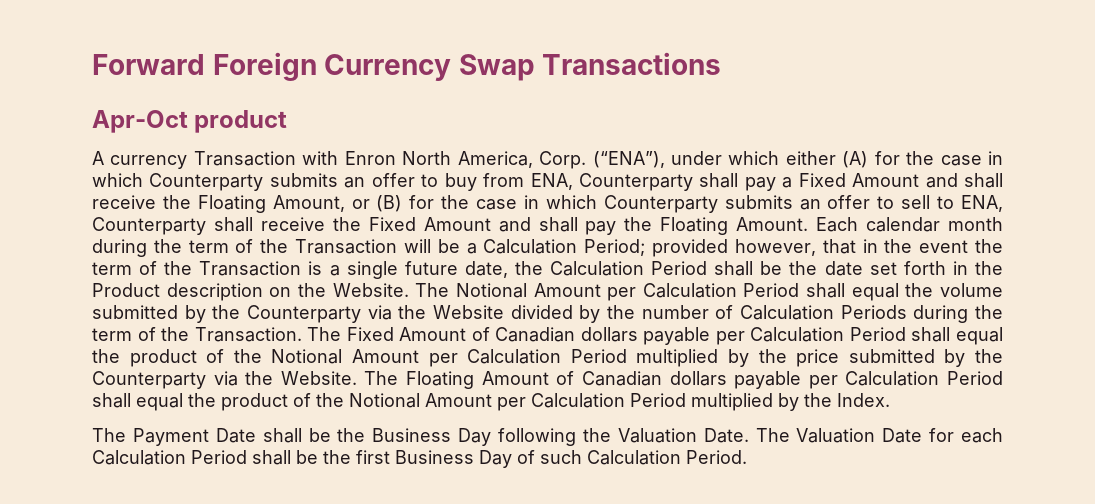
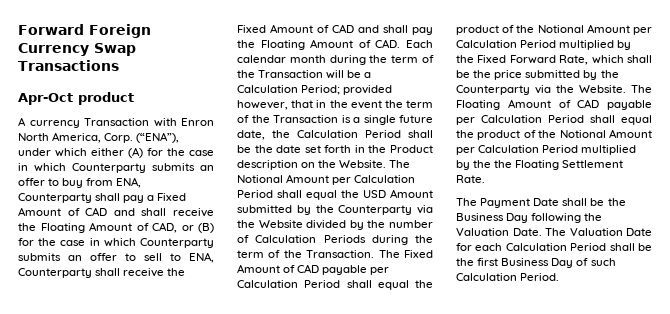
- (“ENA”), under which either (A) for the case in which Counterparty submits an offer to buy from ENA, Counterparty shall pay a Fixed Amount and shall receive the Floating Amount, or (B) for the case in which Counterparty submits an offer to sell to ENA, Counterparty shall receive the Fixed Amount and shall pay the Floating Amount. Each calendar month during the term of the Transaction will be a Calculation Period;
+ (“ENA”), under which either (A) for the case in which Counterparty submits an offer to buy from ENA, Counterparty shall pay a Fixed Amount of CAD and shall receive the Floating Amount of CAD, or (B) for the case in which Counterparty submits an offer to sell to ENA, Counterparty shall receive the Fixed Amount of CAD and shall pay the Floating Amount of CAD. Each calendar month during the term of the Transaction will be a Calculation Period;
- The Notional Amount per Calculation Period shall equal the volume submitted by the Counterparty via the Website divided by the number of Calculation Periods during the term of the Transaction.
+ The Notional Amount per Calculation Period shall equal the USD Amount submitted by the Counterparty via the Website divided by the number of Calculation Periods during the term of the Transaction.
- The Fixed Amount of Canadian dollars payable per Calculation Period shall equal the product of the Notional Amount per Calculation Period multiplied by the price submitted by the Counterparty via the Website.
+ The Fixed Amount of CAD payable per Calculation Period shall equal the product of the Notional Amount per Calculation Period multiplied by the Fixed Forward Rate, which shall be the price submitted by the Counterparty via the Website.
- The Floating Amount of Canadian dollars payable per Calculation Period shall equal the product of the Notional Amount per Calculation Period multiplied by the Index.
+ The Floating Amount of CAD payable per Calculation Period shall equal the product of the Notional Amount per Calculation Period multiplied by the the Floating Settlement Rate.

